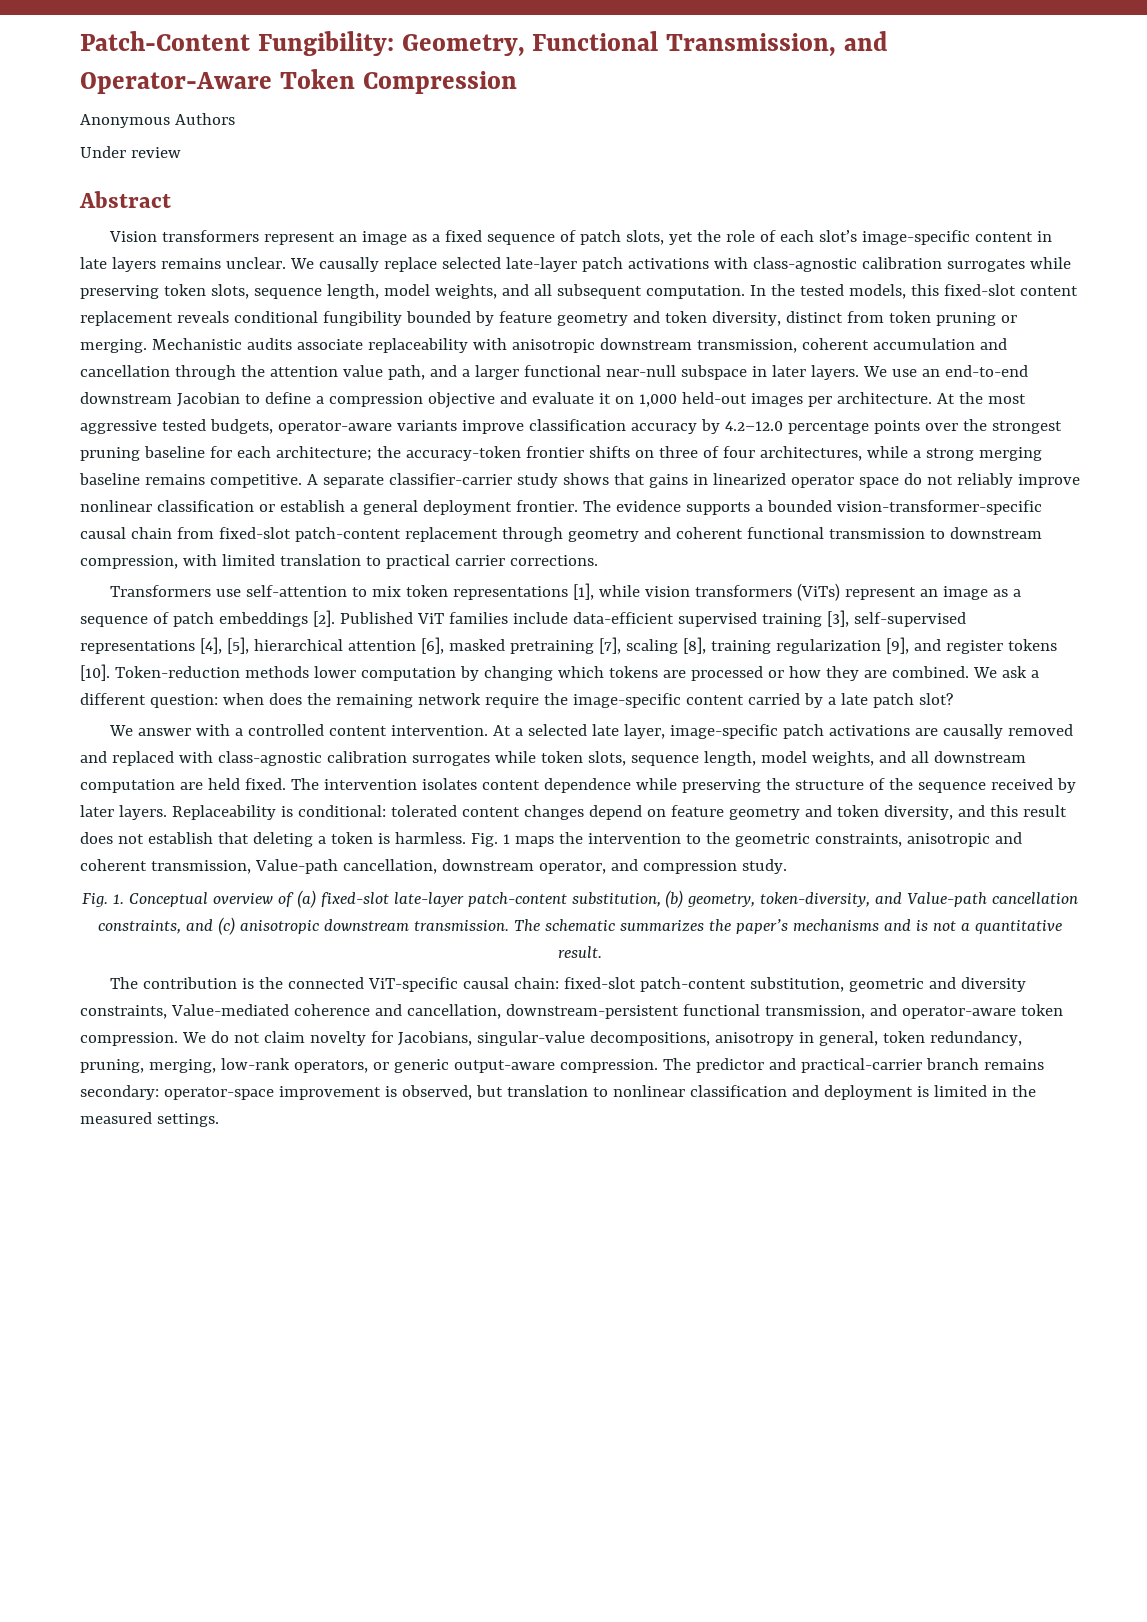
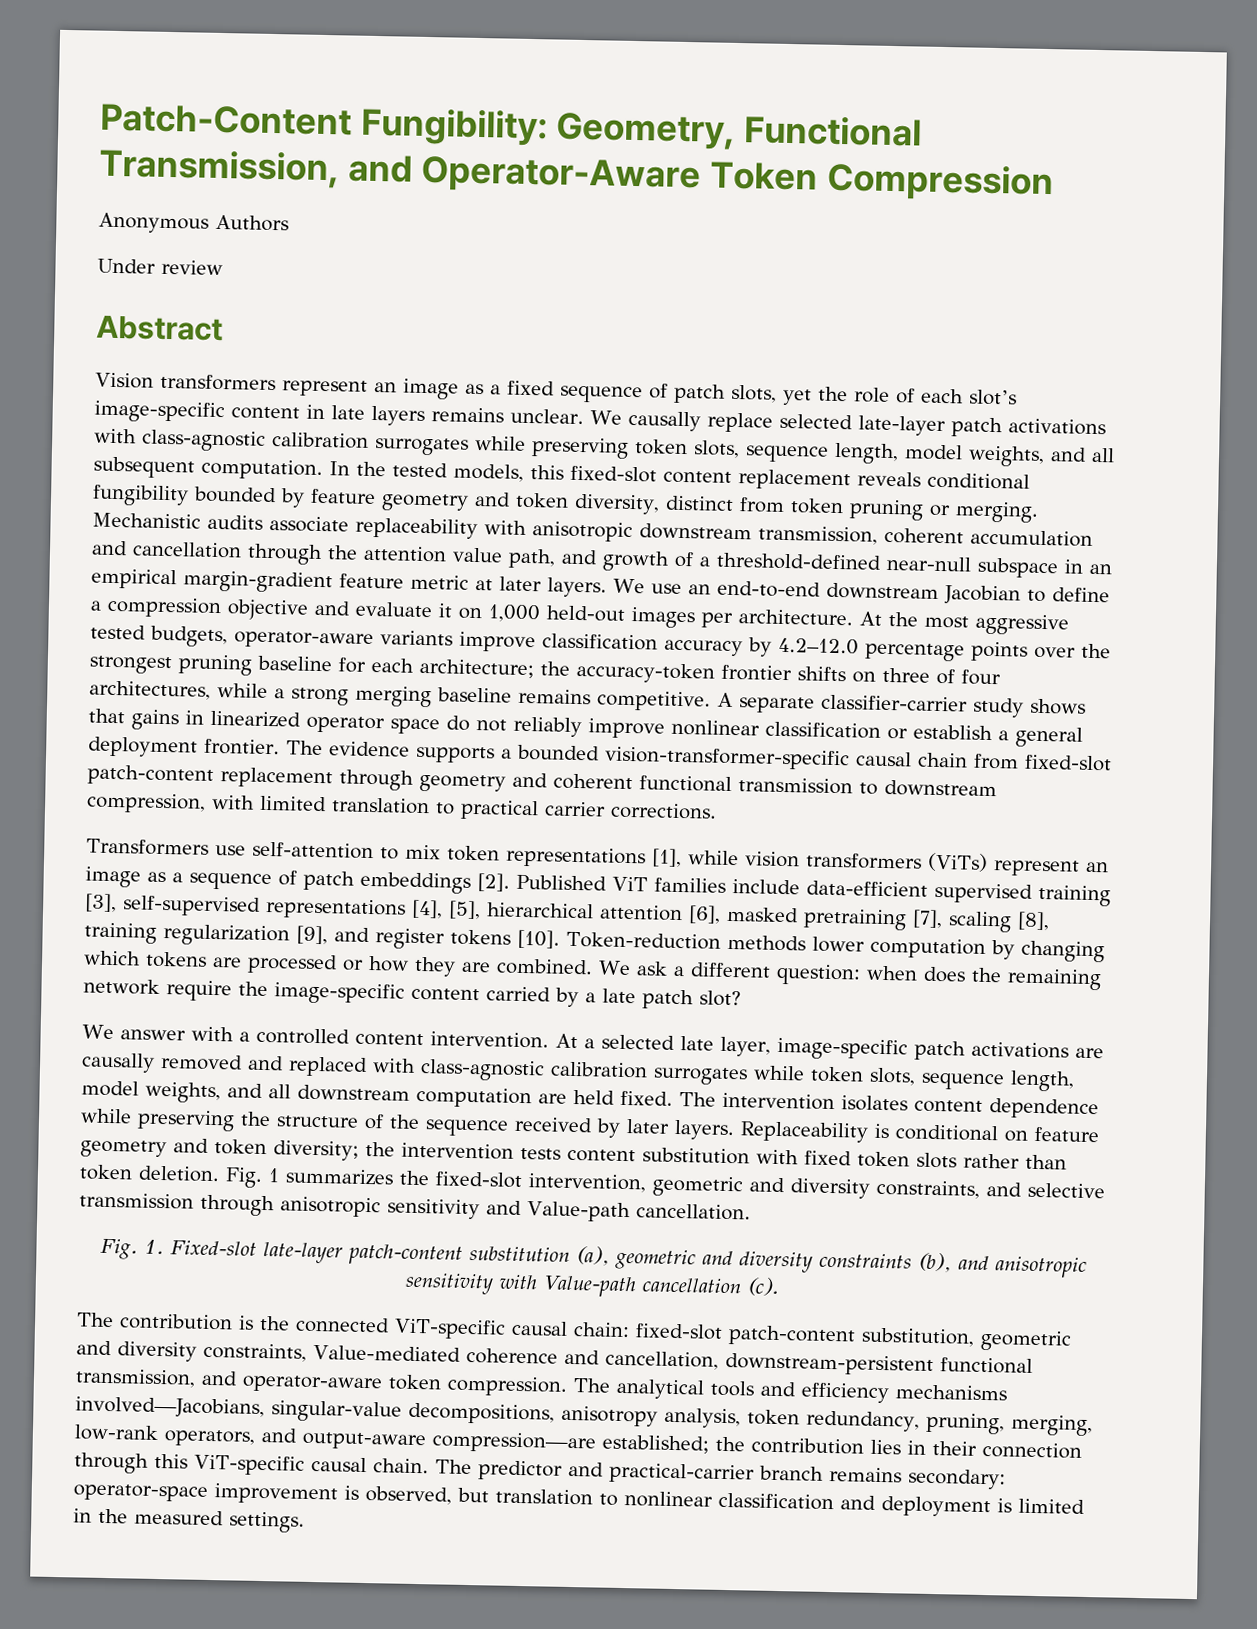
- Mechanistic audits associate replaceability with anisotropic downstream transmission, coherent accumulation and cancellation through the attention value path, and a larger functional near-null subspace in later layers.
+ Mechanistic audits associate replaceability with anisotropic downstream transmission, coherent accumulation and cancellation through the attention value path, and growth of a threshold-defined near-null subspace in an empirical margin-gradient feature metric at later layers.
- Replaceability is conditional: tolerated content changes depend on feature geometry and token diversity, and this result does not establish that deleting a token is harmless. Fig. 1 maps the intervention to the geometric constraints, anisotropic and coherent transmission, Value-path cancellation, downstream operator, and compression study.
- Fig. 1. Conceptual overview of (a) fixed-slot late-layer patch-content substitution, (b) geometry, token-diversity, and Value-path cancellation constraints, and (c) anisotropic downstream transmission. The schematic summarizes the paper’s mechanisms and is not a quantitative result.
+ Replaceability is conditional on feature geometry and token diversity; the intervention tests content substitution with fixed token slots rather than token deletion. Fig. 1 summarizes the fixed-slot intervention, geometric and diversity constraints, and selective transmission through anisotropic sensitivity and Value-path cancellation.
+ Fig. 1. Fixed-slot late-layer patch-content substitution (a), geometric and diversity constraints (b), and anisotropic sensitivity with Value-path cancellation (c).
- We do not claim novelty for Jacobians, singular-value decompositions, anisotropy in general, token redundancy, pruning, merging, low-rank operators, or generic output-aware compression.
+ The analytical tools and efficiency mechanisms involved—Jacobians, singular-value decompositions, anisotropy analysis, token redundancy, pruning, merging, low-rank operators, and output-aware compression—are established; the contribution lies in their connection through this ViT-specific causal chain.

